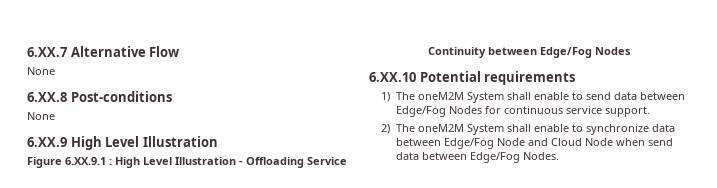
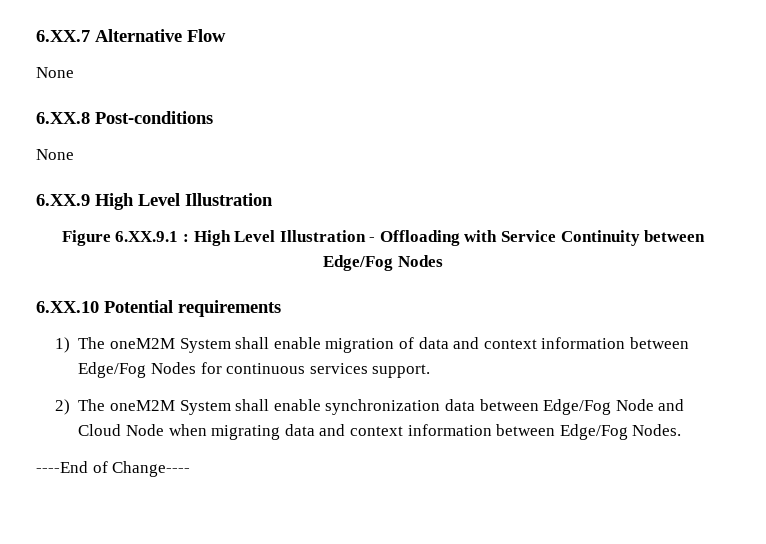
- Figure 6.XX.9.1 : High Level Illustration - Offloading Service Continuity between Edge/Fog Nodes
+ Figure 6.XX.9.1 : High Level Illustration - Offloading with Service Continuity between Edge/Fog Nodes
- 1) The oneM2M System shall enable to send data between Edge/Fog Nodes for continuous service support.
+ 1) The oneM2M System shall enable migration of data and context information between Edge/Fog Nodes for continuous services support.
- 2) The oneM2M System shall enable to synchronize data between Edge/Fog Node and Cloud Node when send data between Edge/Fog Nodes.
+ 2) The oneM2M System shall enable synchronization data between Edge/Fog Node and Cloud Node when migrating data and context information between Edge/Fog Nodes.
+ ----End of Change----

